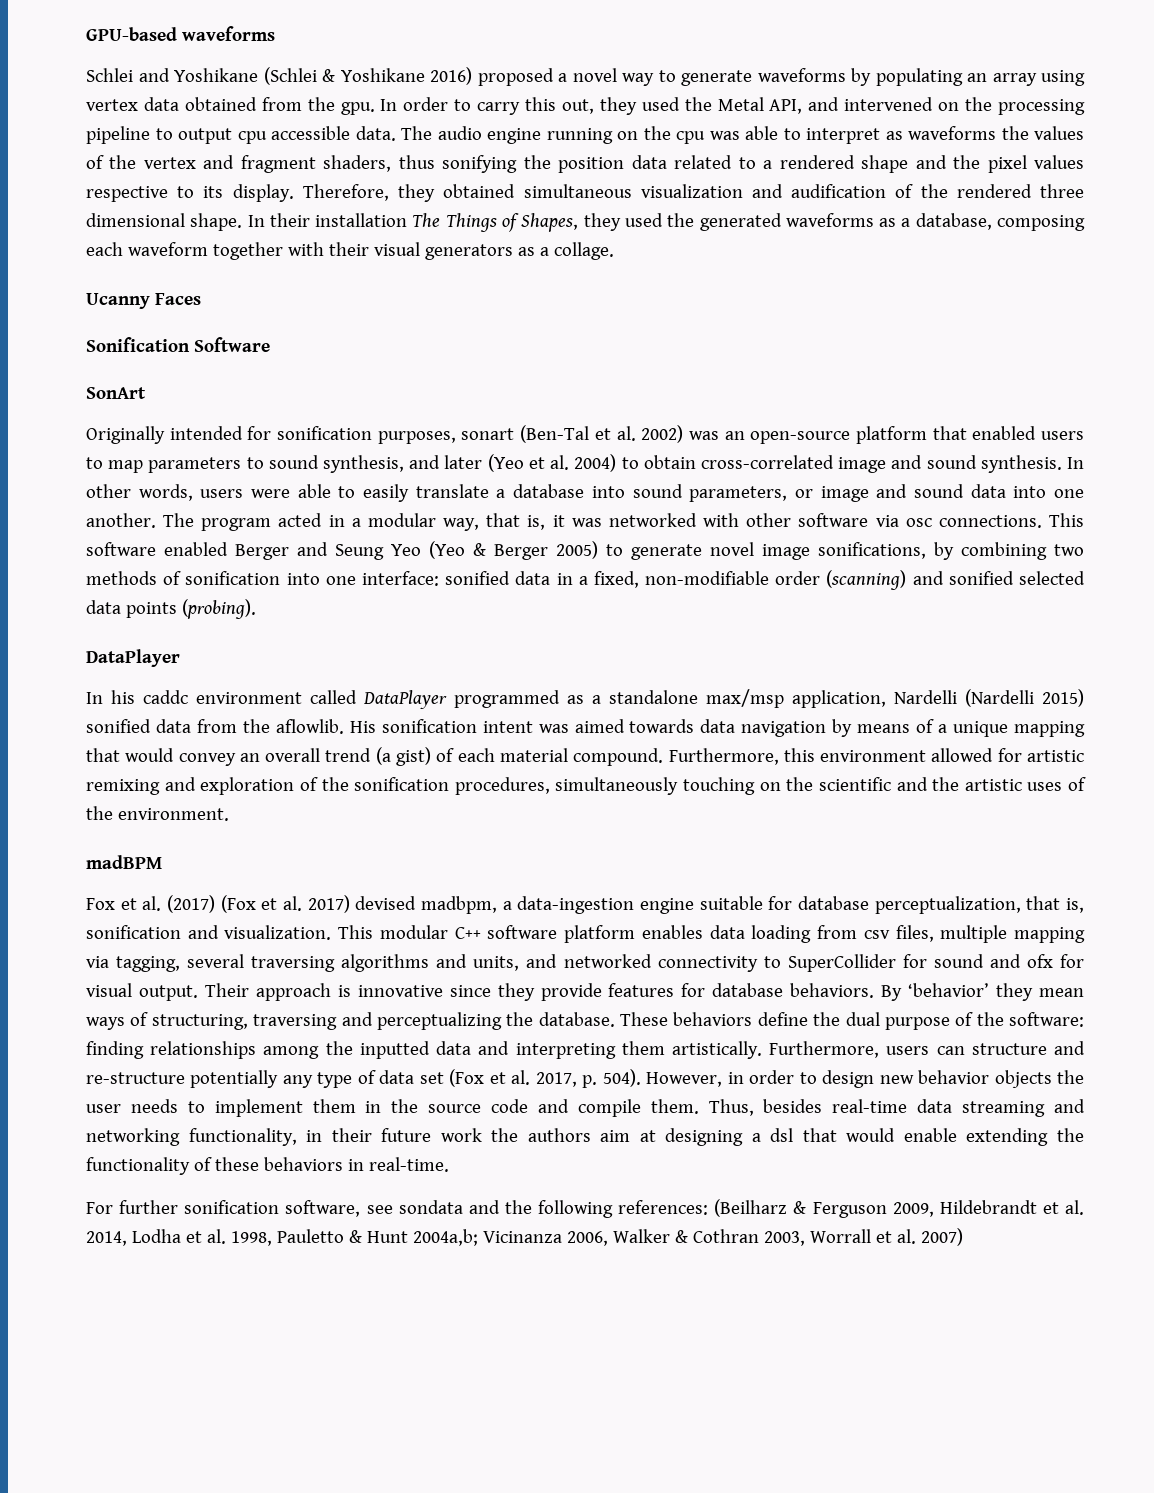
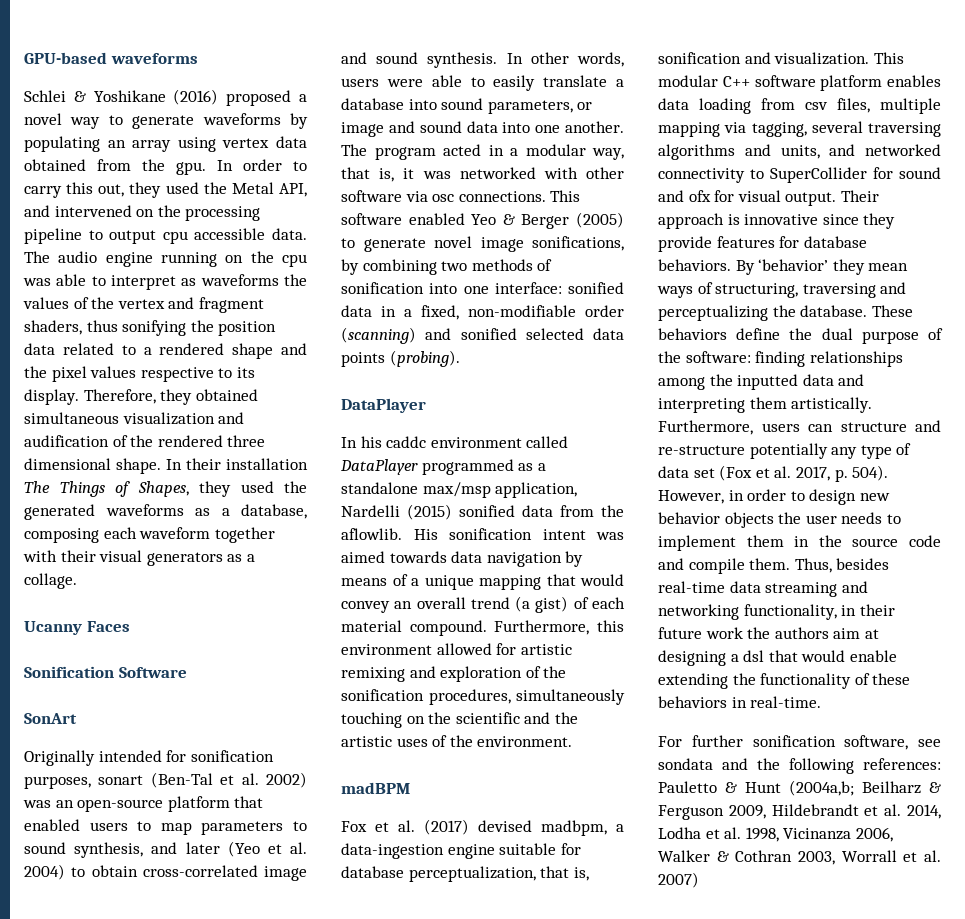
- Schlei and Yoshikane (Schlei & Yoshikane 2016) proposed a novel way to generate waveforms by populating an array using vertex data obtained from the gpu.
+ Schlei & Yoshikane (2016) proposed a novel way to generate waveforms by populating an array using vertex data obtained from the gpu.
- This software enabled Berger and Seung Yeo (Yeo & Berger 2005) to generate novel image sonifications, by combining two methods of sonification into one interface: sonified data in a fixed, non-modifiable order (scanning) and sonified selected data points (probing).
+ This software enabled Yeo & Berger (2005) to generate novel image sonifications, by combining two methods of sonification into one interface: sonified data in a fixed, non-modifiable order (scanning) and sonified selected data points (probing).
- In his caddc environment called DataPlayer programmed as a standalone max/msp application, Nardelli (Nardelli 2015) sonified data from the aflowlib.
+ In his caddc environment called DataPlayer programmed as a standalone max/msp application, Nardelli (2015) sonified data from the aflowlib.
- Fox et al. (2017) (Fox et al. 2017) devised madbpm, a data-ingestion engine suitable for database perceptualization, that is, sonification and visualization.
+ Fox et al. (2017) devised madbpm, a data-ingestion engine suitable for database perceptualization, that is, sonification and visualization.
- For further sonification software, see sondata and the following references: (Beilharz & Ferguson 2009, Hildebrandt et al. 2014, Lodha et al. 1998, Pauletto & Hunt 2004a,b; Vicinanza 2006, Walker & Cothran 2003, Worrall et al. 2007)
+ For further sonification software, see sondata and the following references: Pauletto & Hunt (2004a,b; Beilharz & Ferguson 2009, Hildebrandt et al. 2014, Lodha et al. 1998, Vicinanza 2006, Walker & Cothran 2003, Worrall et al. 2007)

